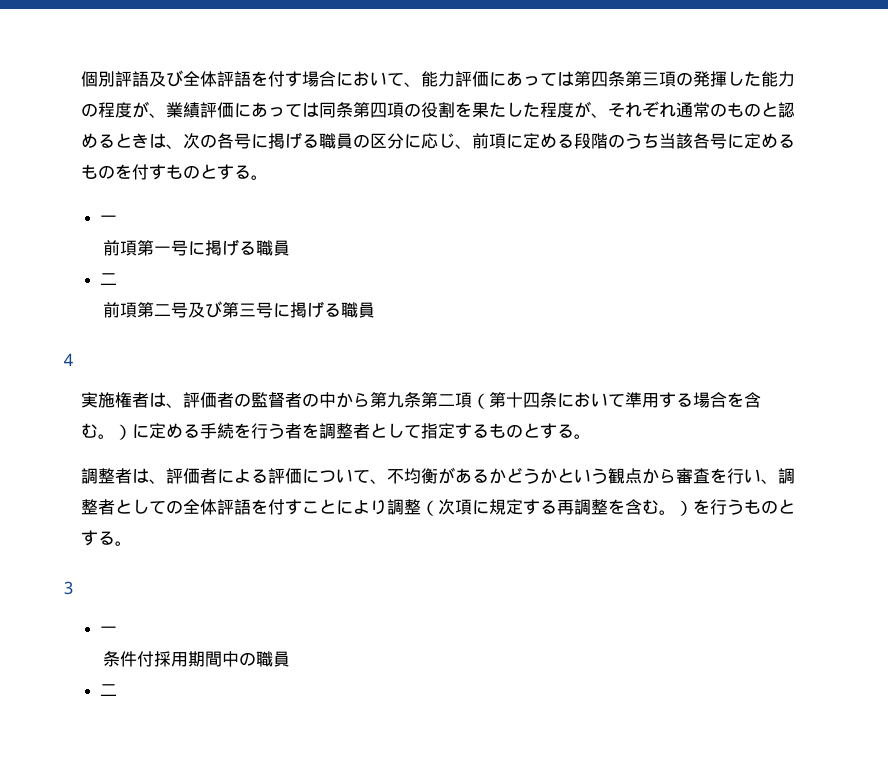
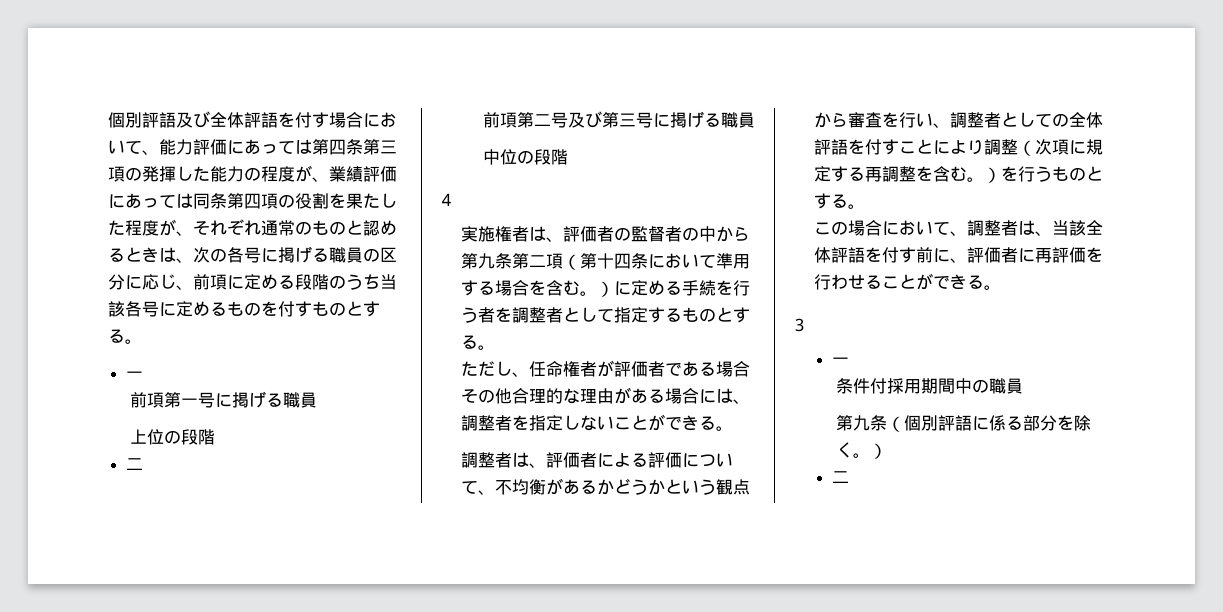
+ 上位の段階
+ 中位の段階
+ ただし、任命権者が評価者である場合その他合理的な理由がある場合には、調整者を指定しないことができる。
+ この場合において、調整者は、当該全体評語を付す前に、評価者に再評価を行わせることができる。
+ 第九条（個別評語に係る部分を除く。）

